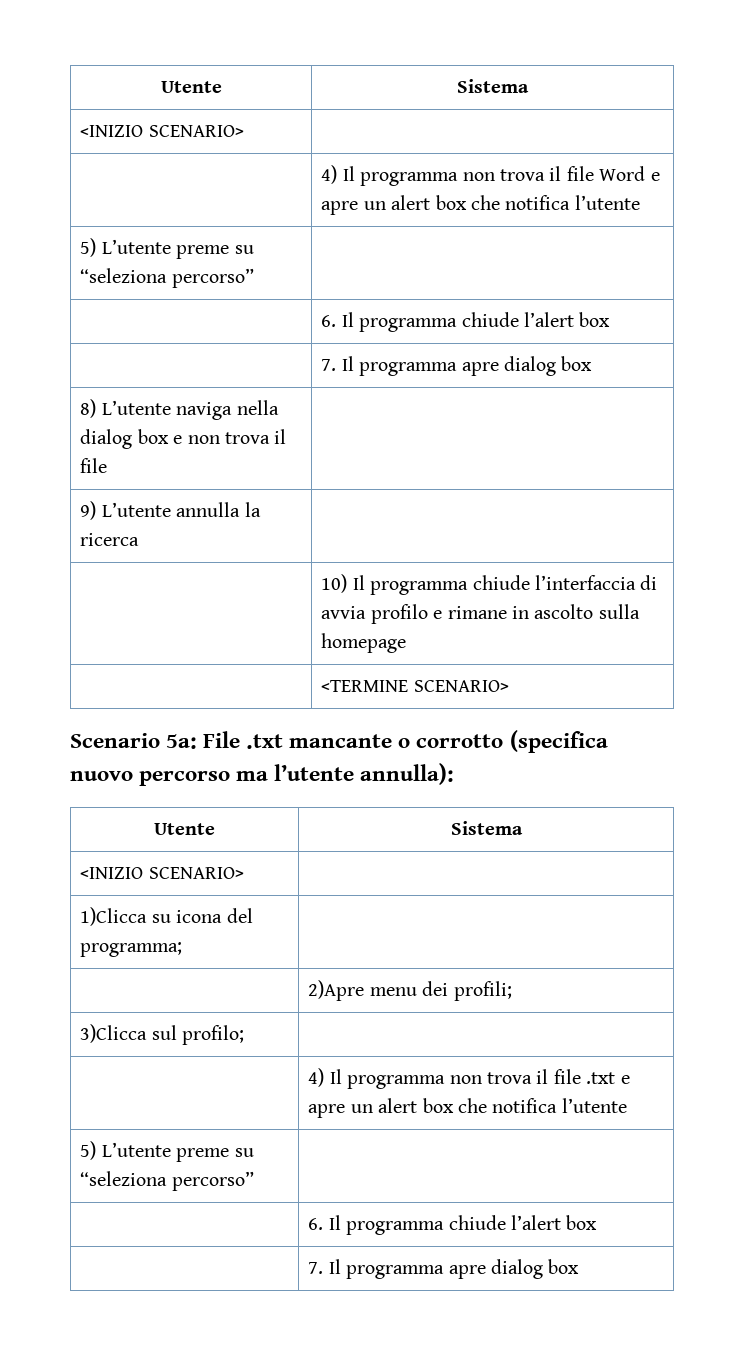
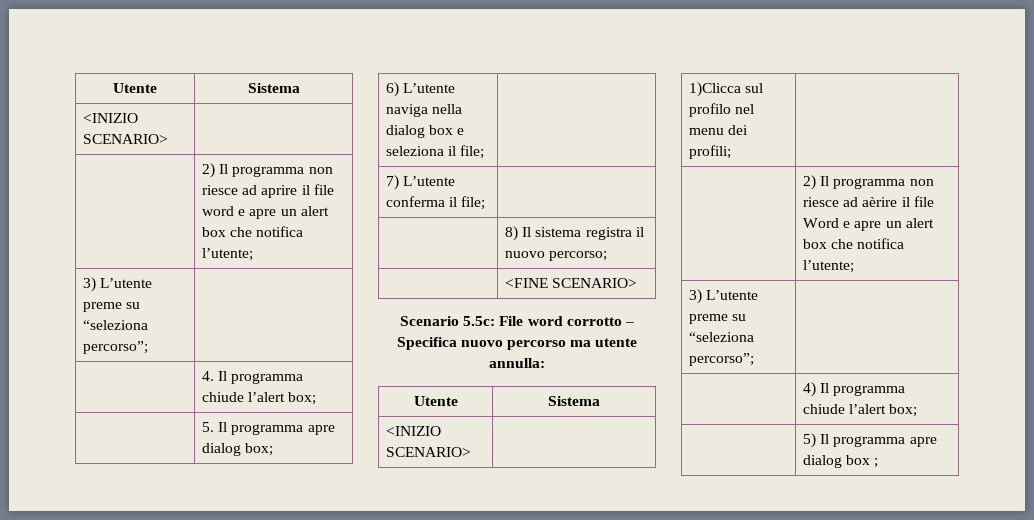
- | 4) Il programma non trova il file Word e apre un alert box che notifica l’utente
- 5) L’utente preme su “seleziona percorso” |
- | 6. Il programma chiude l’alert box
- | 7. Il programma apre dialog box
- 8) L’utente naviga nella dialog box e non trova il file |
- 9) L’utente annulla la ricerca |
- | 10) Il programma chiude l’interfaccia di avvia profilo e rimane in ascolto sulla homepage
- | <TERMINE SCENARIO>
- Scenario 5a: File .txt mancante o corrotto (specifica nuovo percorso ma l’utente annulla):
+ | 2) Il programma non riesce ad aprire il file word e apre un alert box che notifica l’utente;
+ 3) L’utente preme su “seleziona percorso”; |
+ | 4. Il programma chiude l’alert box;
+ | 5. Il programma apre dialog box;
+ 6) L’utente naviga nella dialog box e seleziona il file; |
+ 7) L’utente conferma il file; |
+ | 8) Il sistema registra il nuovo percorso;
+ | <FINE SCENARIO>
+ Scenario 5.5c: File word corrotto – Specifica nuovo percorso ma utente annulla:
  Utente | Sistema
  <INIZIO SCENARIO> |
- 1)Clicca su icona del programma; |
- | 2)Apre menu dei profili;
- 3)Clicca sul profilo; |
- | 4) Il programma non trova il file .txt e apre un alert box che notifica l’utente
- 5) L’utente preme su “seleziona percorso” |
- | 6. Il programma chiude l’alert box
- | 7. Il programma apre dialog box
+ 1)Clicca sul profilo nel menu dei profili; |
+ | 2) Il programma non riesce ad aèrire il file Word e apre un alert box che notifica l’utente;
+ 3) L’utente preme su “seleziona percorso”; |
+ | 4) Il programma chiude l’alert box;
+ | 5) Il programma apre dialog box ;

